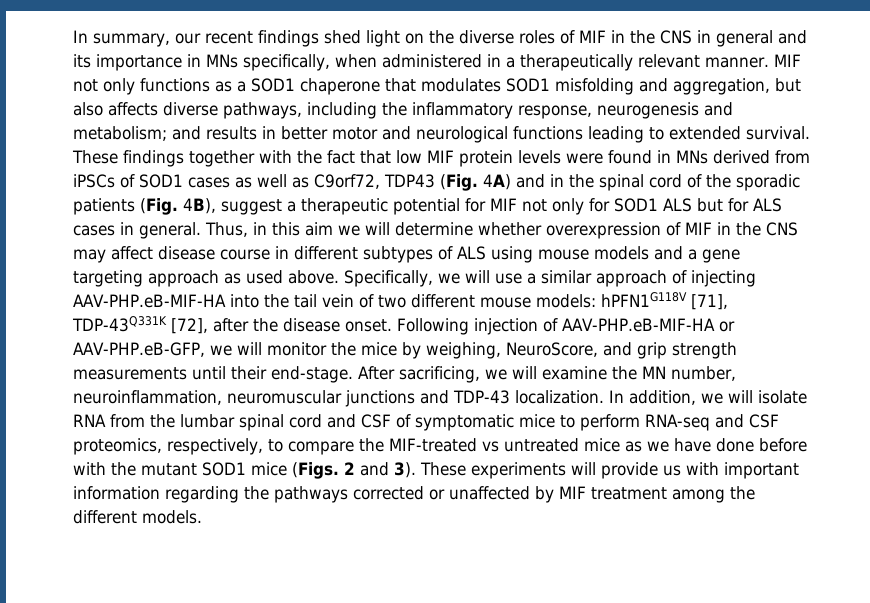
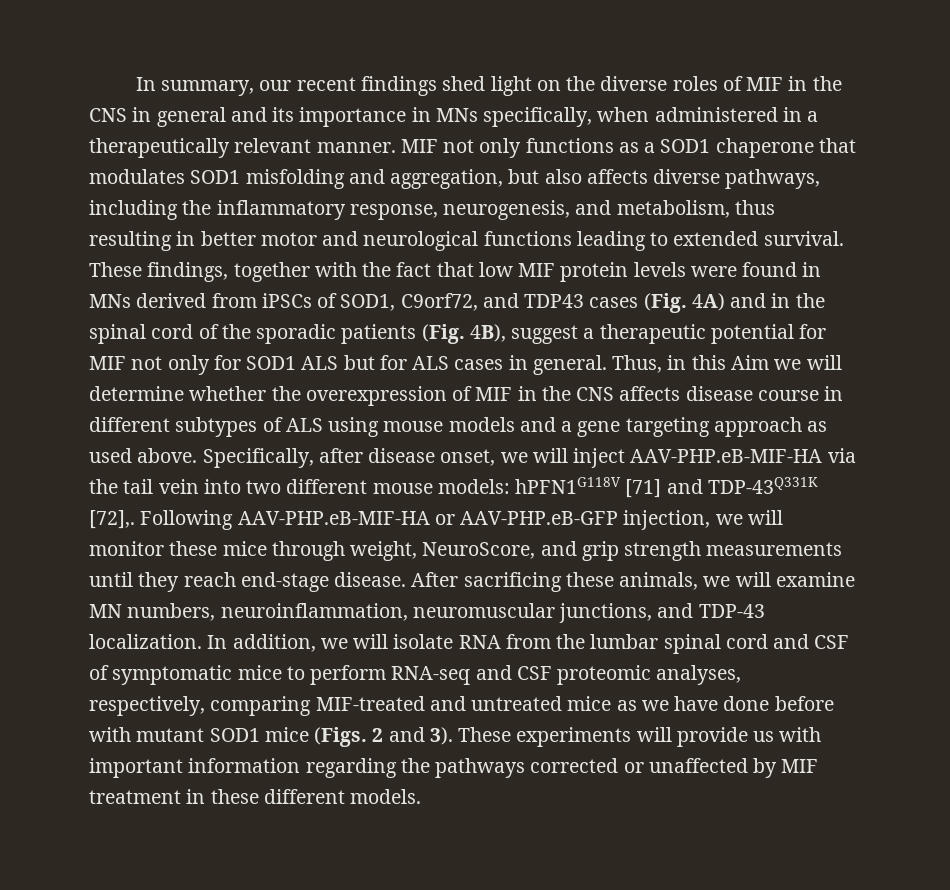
- MIF not only functions as a SOD1 chaperone that modulates SOD1 misfolding and aggregation, but also affects diverse pathways, including the inflammatory response, neurogenesis and metabolism; and results in better motor and neurological functions leading to extended survival.
+ MIF not only functions as a SOD1 chaperone that modulates SOD1 misfolding and aggregation, but also affects diverse pathways, including the inflammatory response, neurogenesis, and metabolism, thus resulting in better motor and neurological functions leading to extended survival.
- These findings together with the fact that low MIF protein levels were found in MNs derived from iPSCs of SOD1 cases as well as C9orf72, TDP43 (Fig. 4A) and in the spinal cord of the sporadic patients (Fig. 4B), suggest a therapeutic potential for MIF not only for SOD1 ALS but for ALS cases in general.
+ These findings, together with the fact that low MIF protein levels were found in MNs derived from iPSCs of SOD1, C9orf72, and TDP43 cases (Fig. 4A) and in the spinal cord of the sporadic patients (Fig. 4B), suggest a therapeutic potential for MIF not only for SOD1 ALS but for ALS cases in general.
- Thus, in this aim we will determine whether overexpression of MIF in the CNS may affect disease course in different subtypes of ALS using mouse models and a gene targeting approach as used above.
+ Thus, in this Aim we will determine whether the overexpression of MIF in the CNS affects disease course in different subtypes of ALS using mouse models and a gene targeting approach as used above.
- Specifically, we will use a similar approach of injecting AAV-PHP.eB-MIF-HA into the tail vein of two different mouse models: hPFN1G118V [71], TDP-43Q331K [72], after the disease onset. Following injection of AAV-PHP.eB-MIF-HA or AAV-PHP.eB-GFP, we will monitor the mice by weighing, NeuroScore, and grip strength measurements until their end-stage. After sacrificing, we will examine the MN number, neuroinflammation, neuromuscular junctions and TDP-43 localization.
+ Specifically, after disease onset, we will inject AAV-PHP.eB-MIF-HA via the tail vein into two different mouse models: hPFN1G118V [71] and TDP-43Q331K [72],. Following AAV-PHP.eB-MIF-HA or AAV-PHP.eB-GFP injection, we will monitor these mice through weight, NeuroScore, and grip strength measurements until they reach end-stage disease. After sacrificing these animals, we will examine MN numbers, neuroinflammation, neuromuscular junctions, and TDP-43 localization.
- In addition, we will isolate RNA from the lumbar spinal cord and CSF of symptomatic mice to perform RNA-seq and CSF proteomics, respectively, to compare the MIF-treated vs untreated mice as we have done before with the mutant SOD1 mice (Figs. 2 and 3).
+ In addition, we will isolate RNA from the lumbar spinal cord and CSF of symptomatic mice to perform RNA-seq and CSF proteomic analyses, respectively, comparing MIF-treated and untreated mice as we have done before with mutant SOD1 mice (Figs. 2 and 3).
- These experiments will provide us with important information regarding the pathways corrected or unaffected by MIF treatment among the different models.
+ These experiments will provide us with important information regarding the pathways corrected or unaffected by MIF treatment in these different models.

